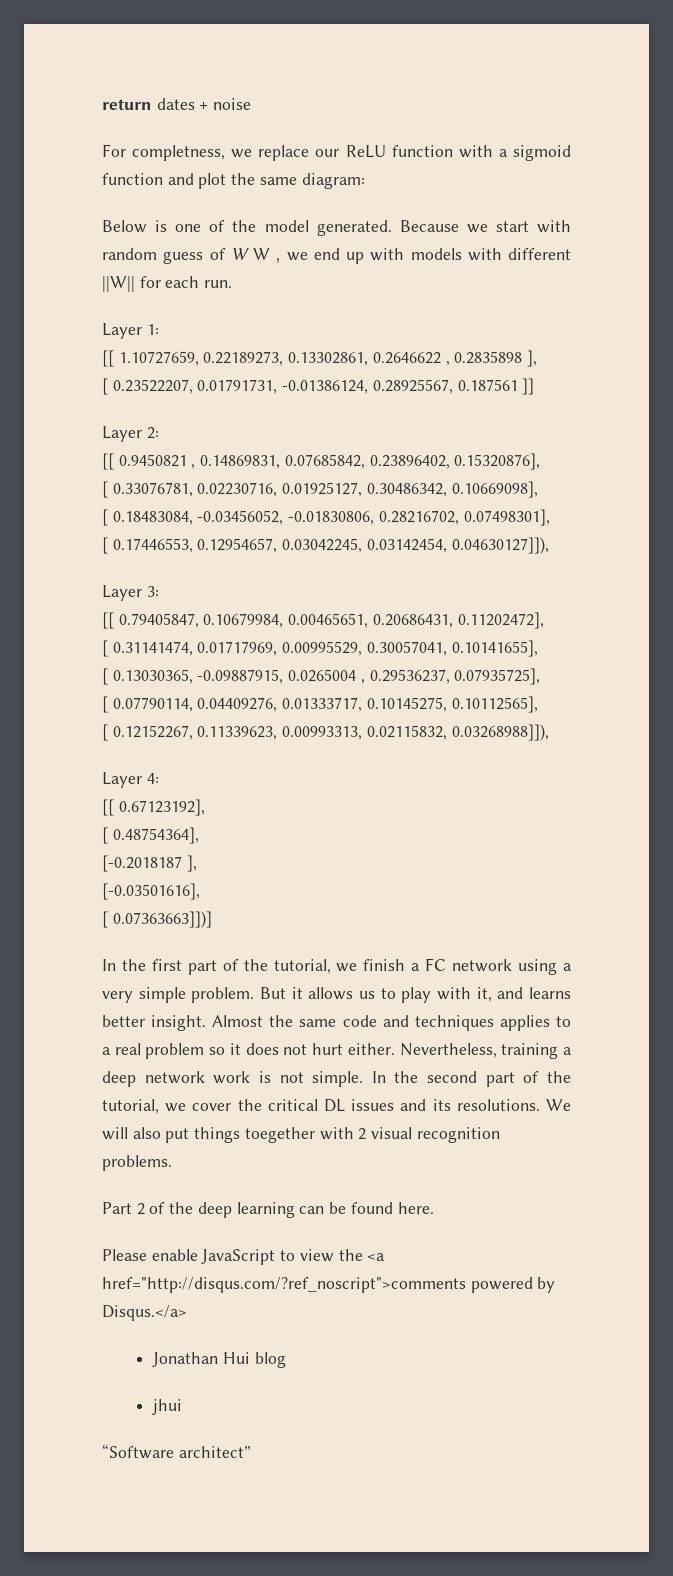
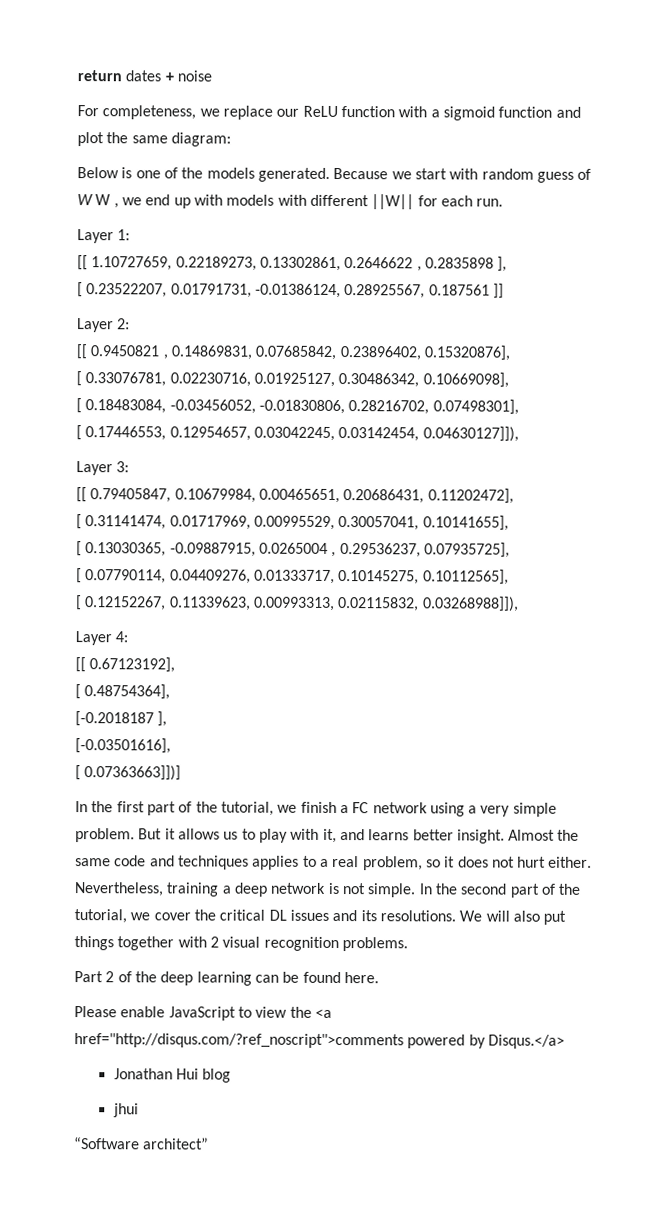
- For completness, we replace our ReLU function with a sigmoid function and plot the same diagram:
+ For completeness, we replace our ReLU function with a sigmoid function and plot the same diagram:
- Below is one of the model generated.
+ Below is one of the models generated.
- Almost the same code and techniques applies to a real problem so it does not hurt either.
+ Almost the same code and techniques applies to a real problem, so it does not hurt either.
- Nevertheless, training a deep network work is not simple.
+ Nevertheless, training a deep network is not simple.
- We will also put things toegether with 2 visual recognition problems.
+ We will also put things together with 2 visual recognition problems.

